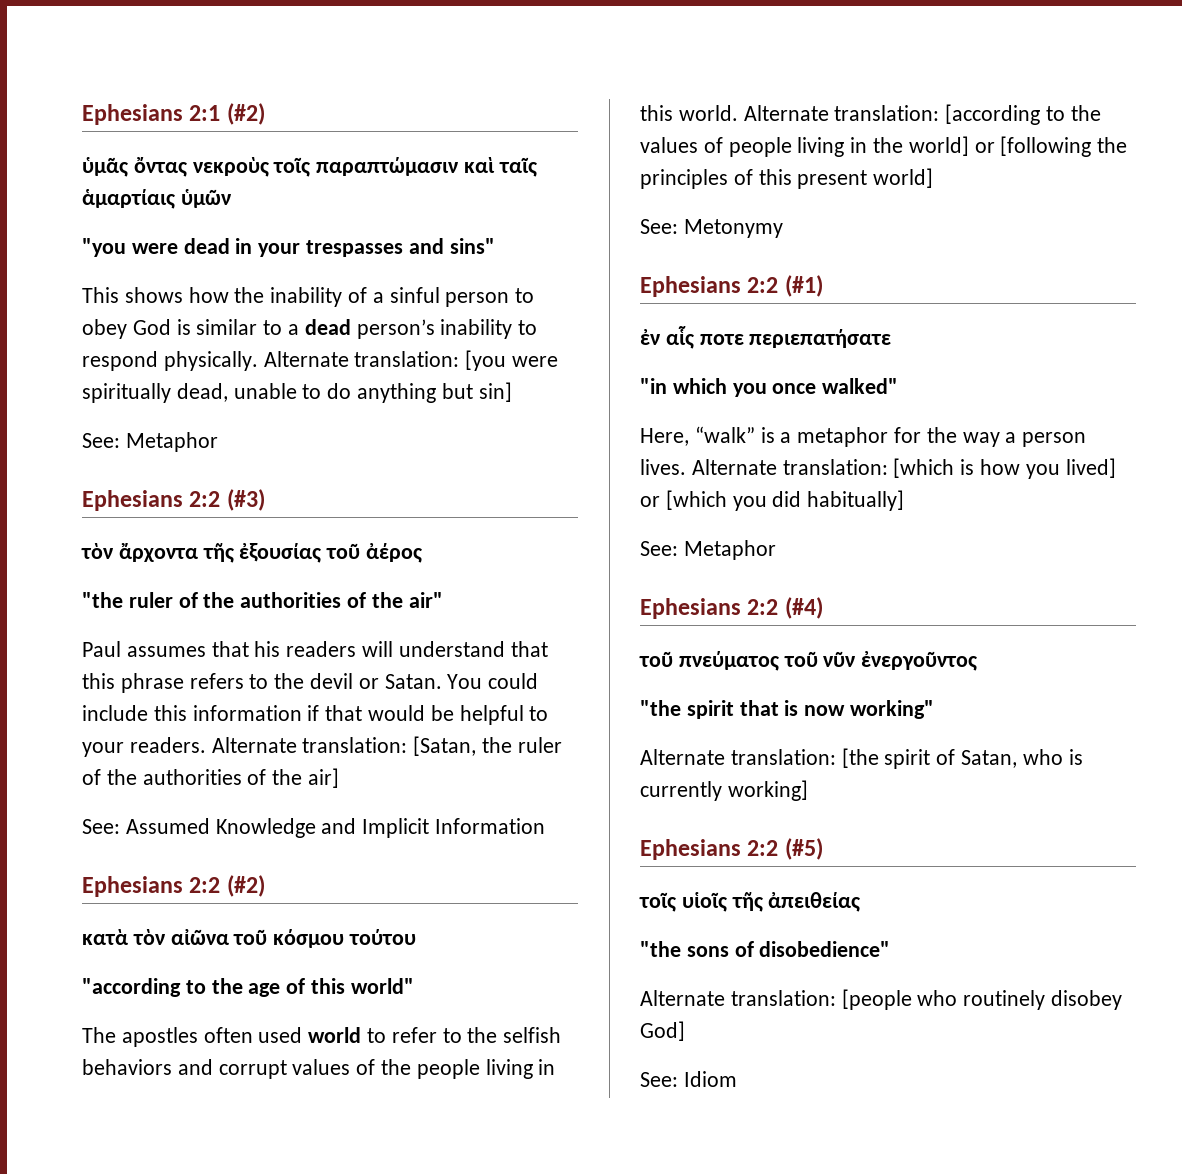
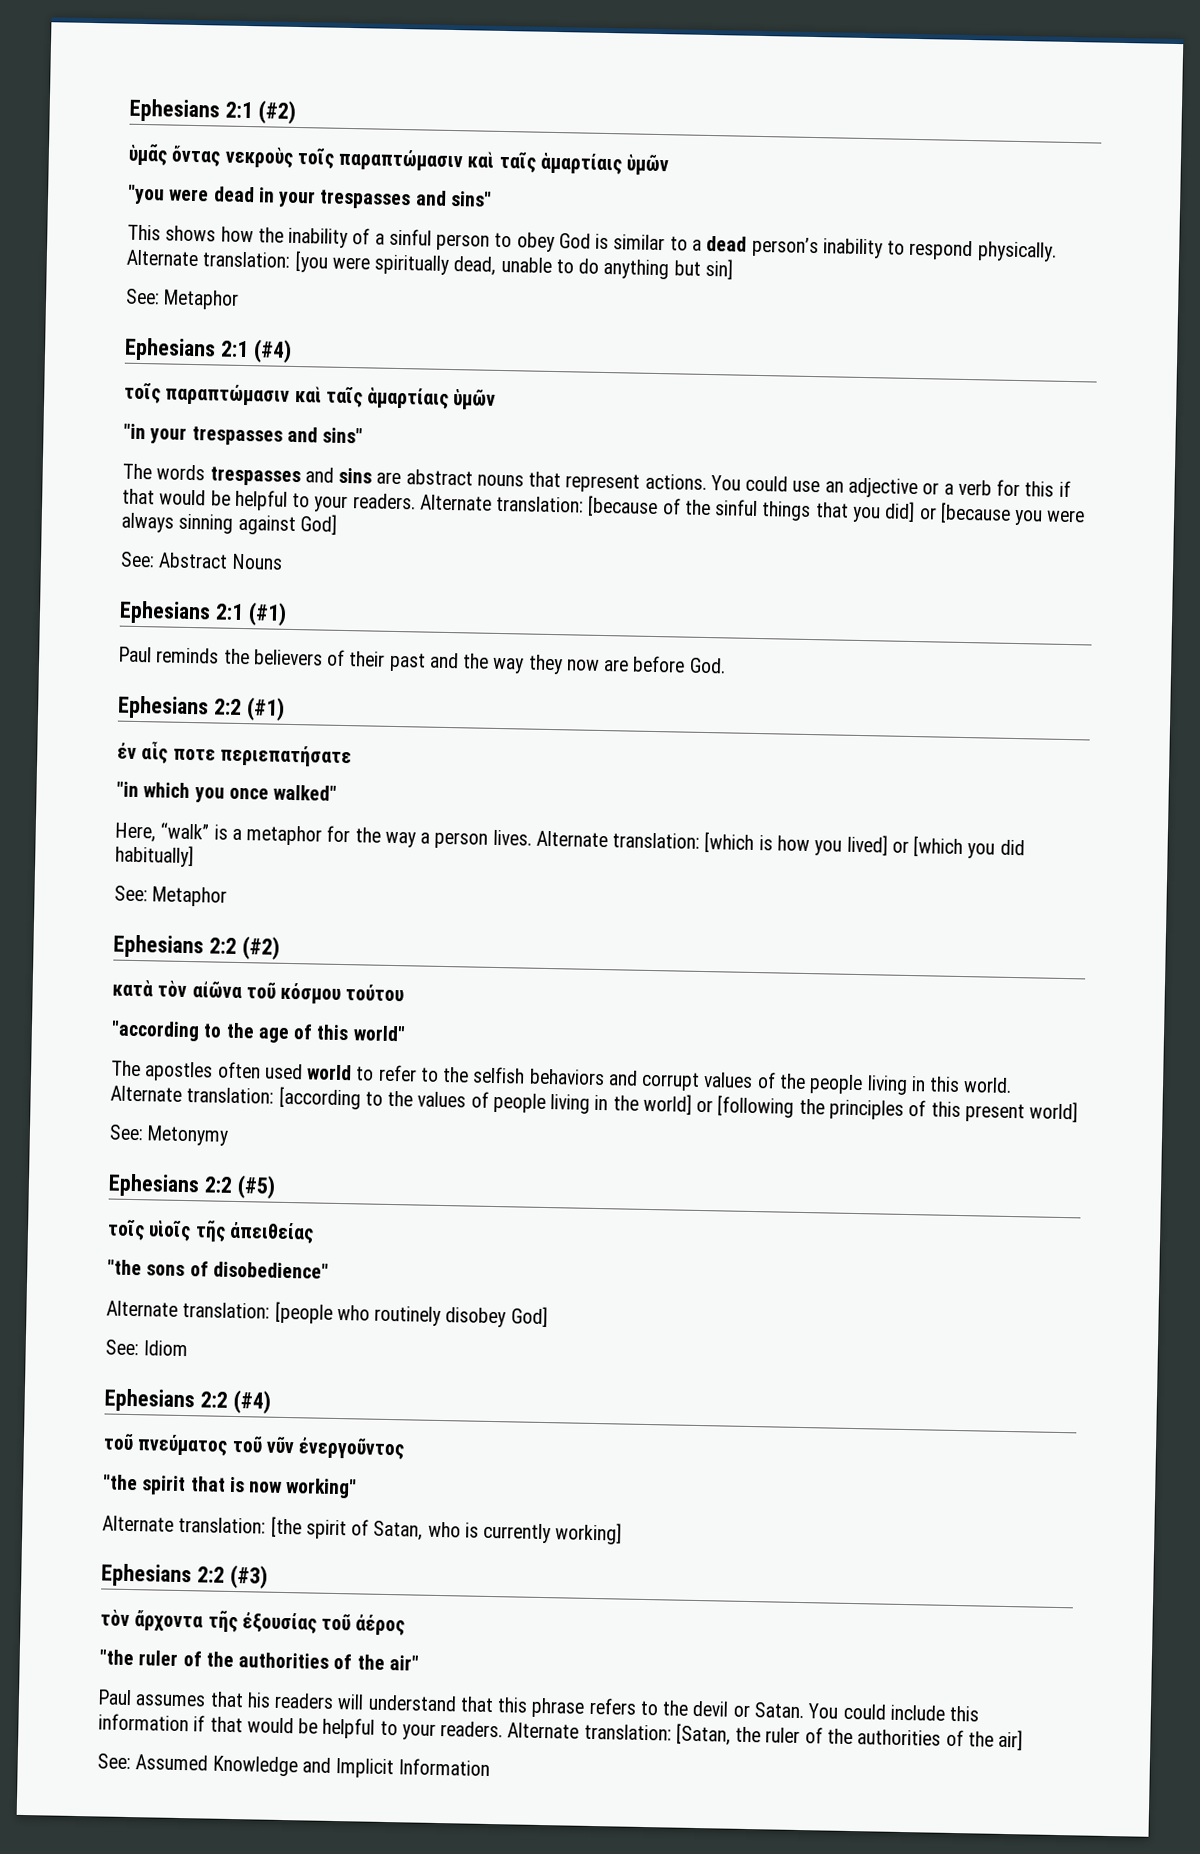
+ Ephesians 2:1 (#4)
+ τοῖς παραπτώμασιν καὶ ταῖς ἁμαρτίαις ὑμῶν
+ "in your trespasses and sins"
+ The words trespasses and sins are abstract nouns that represent actions. You could use an adjective or a verb for this if that would be helpful to your readers. Alternate translation: [because of the sinful things that you did] or [because you were always sinning against God]
+ See: Abstract Nouns
+ Ephesians 2:1 (#1)
+ Paul reminds the believers of their past and the way they now are before God.
+ Ephesians 2:2 (#1)
+ ἐν αἷς ποτε περιεπατήσατε
+ "in which you once walked"
+ Here, “walk” is a metaphor for the way a person lives. Alternate translation: [which is how you lived] or [which you did habitually]
+ See: Metaphor
+ Ephesians 2:2 (#2)
+ κατὰ τὸν αἰῶνα τοῦ κόσμου τούτου
+ "according to the age of this world"
+ The apostles often used world to refer to the selfish behaviors and corrupt values of the people living in this world. Alternate translation: [according to the values of people living in the world] or [following the principles of this present world]
+ See: Metonymy
+ Ephesians 2:2 (#5)
+ τοῖς υἱοῖς τῆς ἀπειθείας
+ "the sons of disobedience"
+ Alternate translation: [people who routinely disobey God]
+ See: Idiom
+ Ephesians 2:2 (#4)
+ τοῦ πνεύματος τοῦ νῦν ἐνεργοῦντος
+ "the spirit that is now working"
+ Alternate translation: [the spirit of Satan, who is currently working]
- Ephesians 2:2 (#2)
- κατὰ τὸν αἰῶνα τοῦ κόσμου τούτου
- "according to the age of this world"
- The apostles often used world to refer to the selfish behaviors and corrupt values of the people living in this world. Alternate translation: [according to the values of people living in the world] or [following the principles of this present world]
- See: Metonymy
- Ephesians 2:2 (#1)
- ἐν αἷς ποτε περιεπατήσατε
- "in which you once walked"
- Here, “walk” is a metaphor for the way a person lives. Alternate translation: [which is how you lived] or [which you did habitually]
- See: Metaphor
- Ephesians 2:2 (#4)
- τοῦ πνεύματος τοῦ νῦν ἐνεργοῦντος
- "the spirit that is now working"
- Alternate translation: [the spirit of Satan, who is currently working]
- Ephesians 2:2 (#5)
- τοῖς υἱοῖς τῆς ἀπειθείας
- "the sons of disobedience"
- Alternate translation: [people who routinely disobey God]
- See: Idiom

